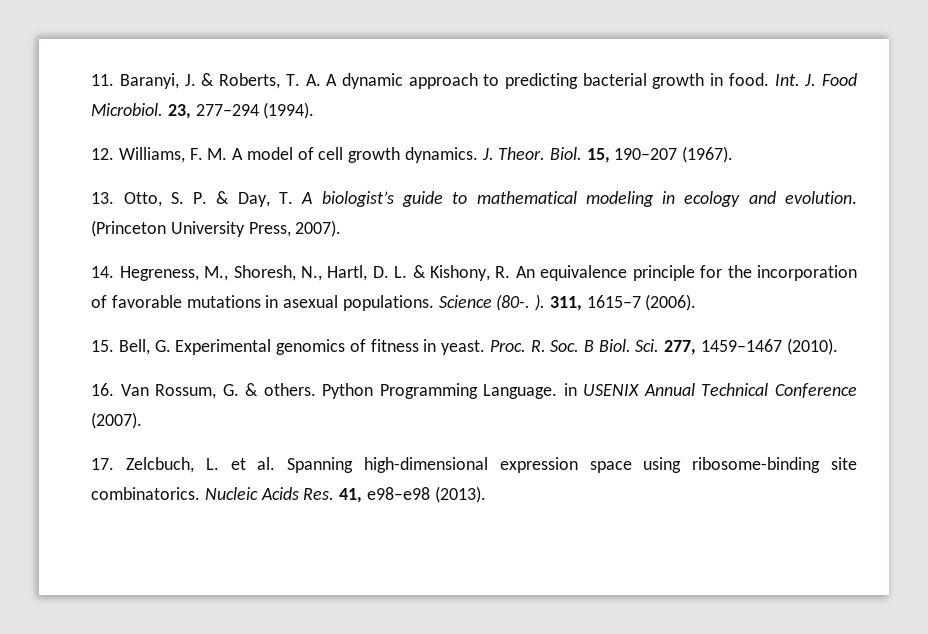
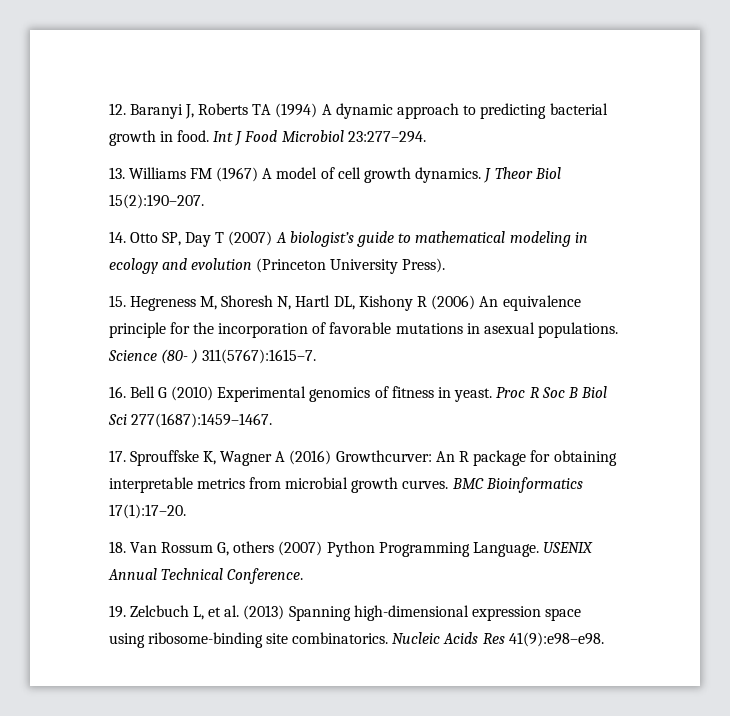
- 11. Baranyi, J. & Roberts, T. A. A dynamic approach to predicting bacterial growth in food.
+ 12. Baranyi J, Roberts TA (1994) A dynamic approach to predicting bacterial growth in food.
- Int. J. Food Microbiol. 23, 277–294 (1994).
- 12. Williams, F. M. A model of cell growth dynamics.
+ Int J Food Microbiol 23:277–294.
+ 13. Williams FM (1967) A model of cell growth dynamics.
- J. Theor. Biol. 15, 190–207 (1967).
- 13. Otto, S. P. & Day, T. A biologist’s guide to mathematical modeling in ecology and evolution. (Princeton University Press, 2007).
- 14. Hegreness, M., Shoresh, N., Hartl, D. L. & Kishony, R. An equivalence principle for the incorporation of favorable mutations in asexual populations.
+ J Theor Biol 15(2):190–207.
+ 14. Otto SP, Day T (2007) A biologist’s guide to mathematical modeling in ecology and evolution (Princeton University Press).
+ 15. Hegreness M, Shoresh N, Hartl DL, Kishony R (2006) An equivalence principle for the incorporation of favorable mutations in asexual populations.
- Science (80-. ). 311, 1615–7 (2006).
- 15. Bell, G. Experimental genomics of fitness in yeast.
+ Science (80- ) 311(5767):1615–7.
+ 16. Bell G (2010) Experimental genomics of fitness in yeast.
- Proc. R. Soc. B Biol. Sci. 277, 1459–1467 (2010).
- 16. Van Rossum, G. & others. Python Programming Language. in USENIX Annual Technical Conference (2007).
- 17. Zelcbuch, L. et al. Spanning high-dimensional expression space using ribosome-binding site combinatorics.
+ Proc R Soc B Biol Sci 277(1687):1459–1467.
+ 17. Sprouffske K, Wagner A (2016) Growthcurver: An R package for obtaining interpretable metrics from microbial growth curves. BMC Bioinformatics 17(1):17–20.
+ 18. Van Rossum G, others (2007) Python Programming Language. USENIX Annual Technical Conference.
+ 19. Zelcbuch L, et al. (2013) Spanning high-dimensional expression space using ribosome-binding site combinatorics.
- Nucleic Acids Res. 41, e98–e98 (2013).
+ Nucleic Acids Res 41(9):e98–e98.

